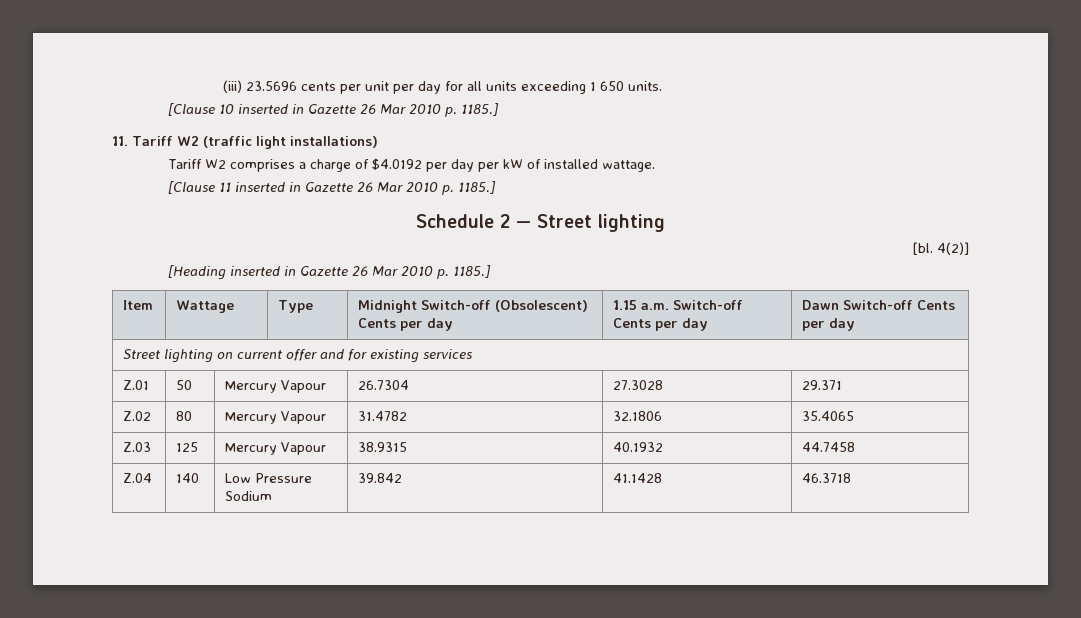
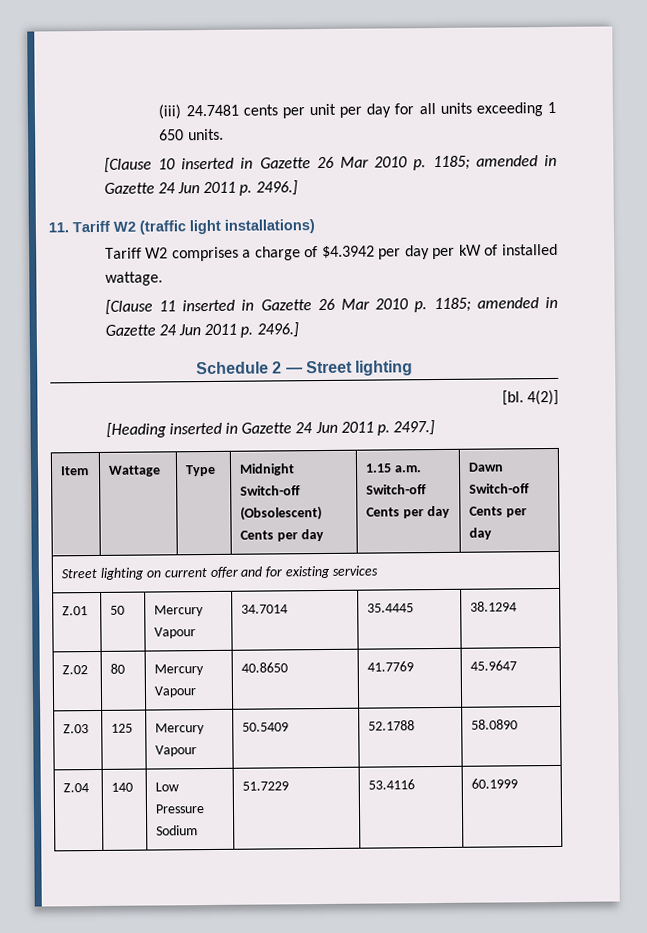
- (iii) 23.5696 cents per unit per day for all units exceeding 1 650 units.
+ (iii) 24.7481 cents per unit per day for all units exceeding 1 650 units.
- [Clause 10 inserted in Gazette 26 Mar 2010 p. 1185.]
+ [Clause 10 inserted in Gazette 26 Mar 2010 p. 1185; amended in Gazette 24 Jun 2011 p. 2496.]
- Tariff W2 comprises a charge of $4.0192 per day per kW of installed wattage.
+ Tariff W2 comprises a charge of $4.3942 per day per kW of installed wattage.
- [Clause 11 inserted in Gazette 26 Mar 2010 p. 1185.]
+ [Clause 11 inserted in Gazette 26 Mar 2010 p. 1185; amended in Gazette 24 Jun 2011 p. 2496.]
- [Heading inserted in Gazette 26 Mar 2010 p. 1185.]
+ [Heading inserted in Gazette 24 Jun 2011 p. 2497.]
- Z.01 | 50 | Mercury Vapour | 26.7304 | 27.3028 | 29.371
+ Z.01 | 50 | Mercury Vapour | 34.7014 | 35.4445 | 38.1294
- Z.02 | 80 | Mercury Vapour | 31.4782 | 32.1806 | 35.4065
+ Z.02 | 80 | Mercury Vapour | 40.8650 | 41.7769 | 45.9647
- Z.03 | 125 | Mercury Vapour | 38.9315 | 40.1932 | 44.7458
+ Z.03 | 125 | Mercury Vapour | 50.5409 | 52.1788 | 58.0890
- Z.04 | 140 | Low Pressure Sodium | 39.842 | 41.1428 | 46.3718
+ Z.04 | 140 | Low Pressure Sodium | 51.7229 | 53.4116 | 60.1999

